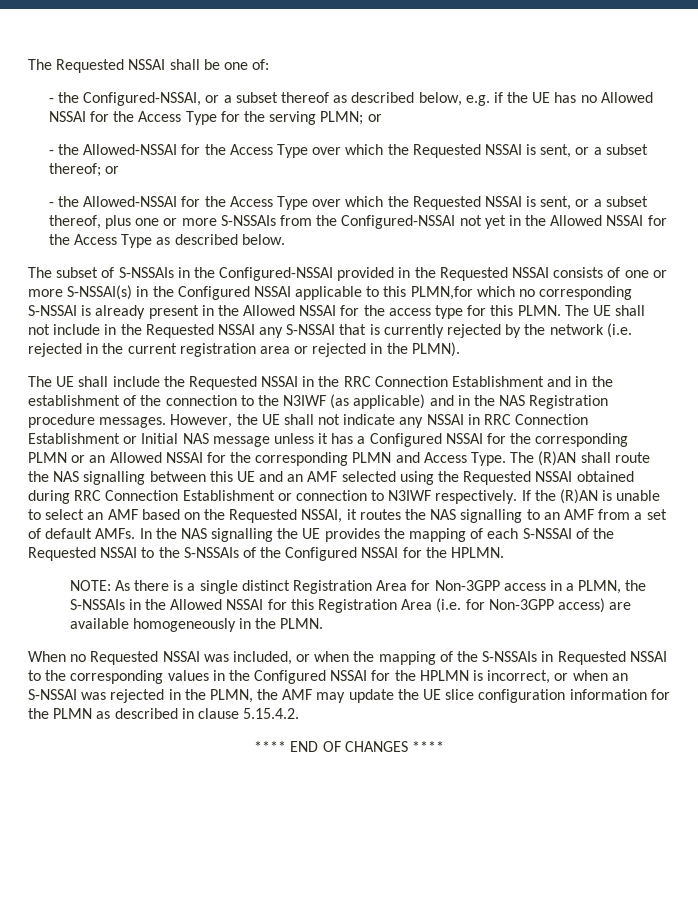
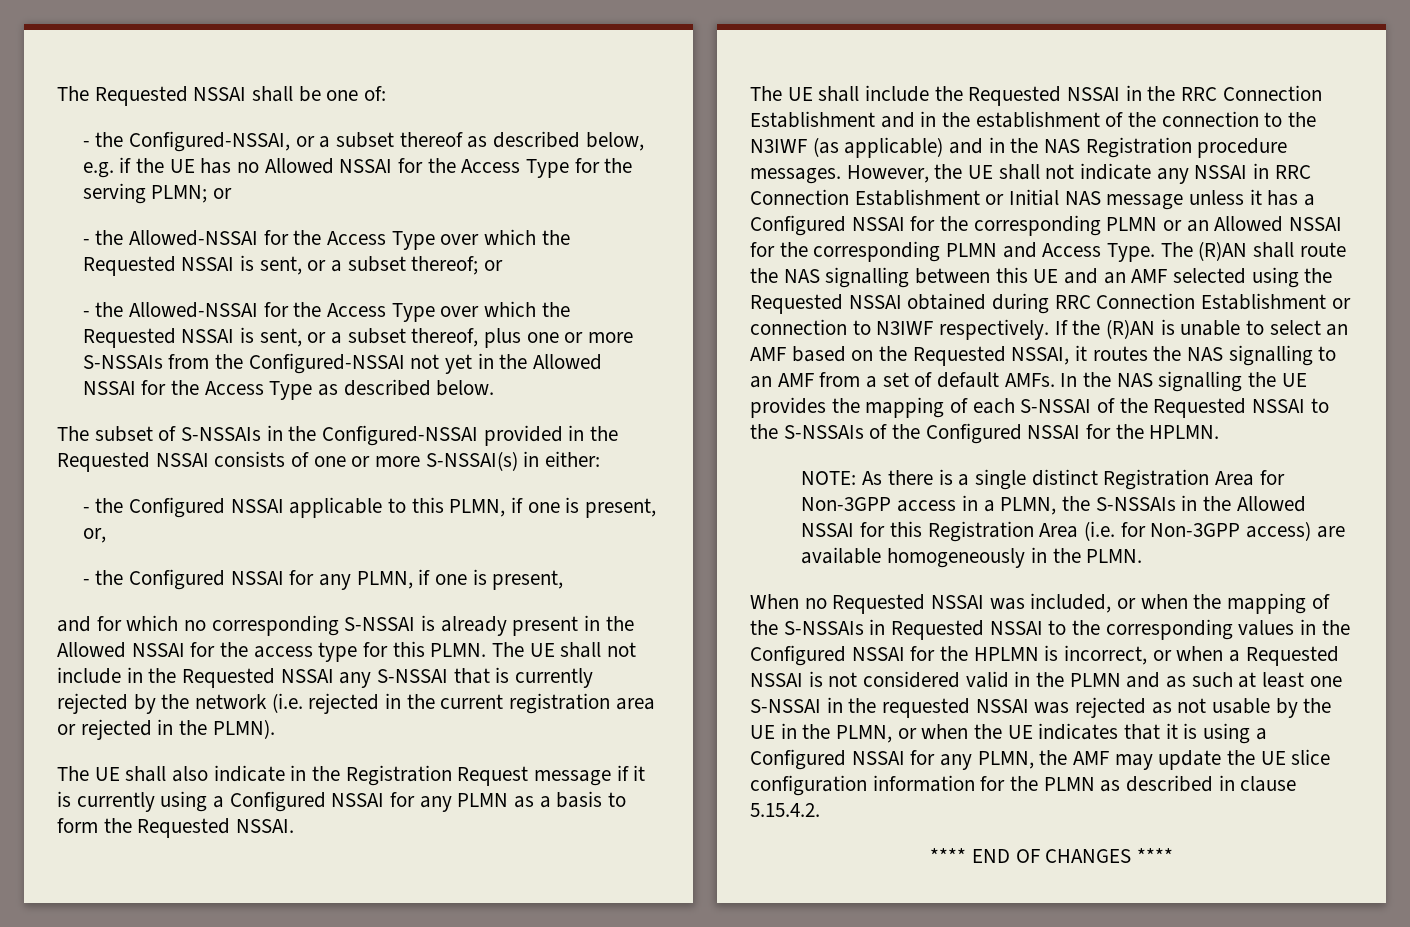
- The subset of S-NSSAIs in the Configured-NSSAI provided in the Requested NSSAI consists of one or more S-NSSAI(s) in the Configured NSSAI applicable to this PLMN,for which no corresponding S-NSSAI is already present in the Allowed NSSAI for the access type for this PLMN.
+ The subset of S-NSSAIs in the Configured-NSSAI provided in the Requested NSSAI consists of one or more S-NSSAI(s) in either:
+ - the Configured NSSAI applicable to this PLMN, if one is present, or,
+ - the Configured NSSAI for any PLMN, if one is present,
+ and for which no corresponding S-NSSAI is already present in the Allowed NSSAI for the access type for this PLMN.
+ The UE shall also indicate in the Registration Request message if it is currently using a Configured NSSAI for any PLMN as a basis to form the Requested NSSAI.
- When no Requested NSSAI was included, or when the mapping of the S-NSSAIs in Requested NSSAI to the corresponding values in the Configured NSSAI for the HPLMN is incorrect, or when an S-NSSAI was rejected in the PLMN, the AMF may update the UE slice configuration information for the PLMN as described in clause 5.15.4.2.
+ When no Requested NSSAI was included, or when the mapping of the S-NSSAIs in Requested NSSAI to the corresponding values in the Configured NSSAI for the HPLMN is incorrect, or when a Requested NSSAI is not considered valid in the PLMN and as such at least one S-NSSAI in the requested NSSAI was rejected as not usable by the UE in the PLMN, or when the UE indicates that it is using a Configured NSSAI for any PLMN, the AMF may update the UE slice configuration information for the PLMN as described in clause 5.15.4.2.

